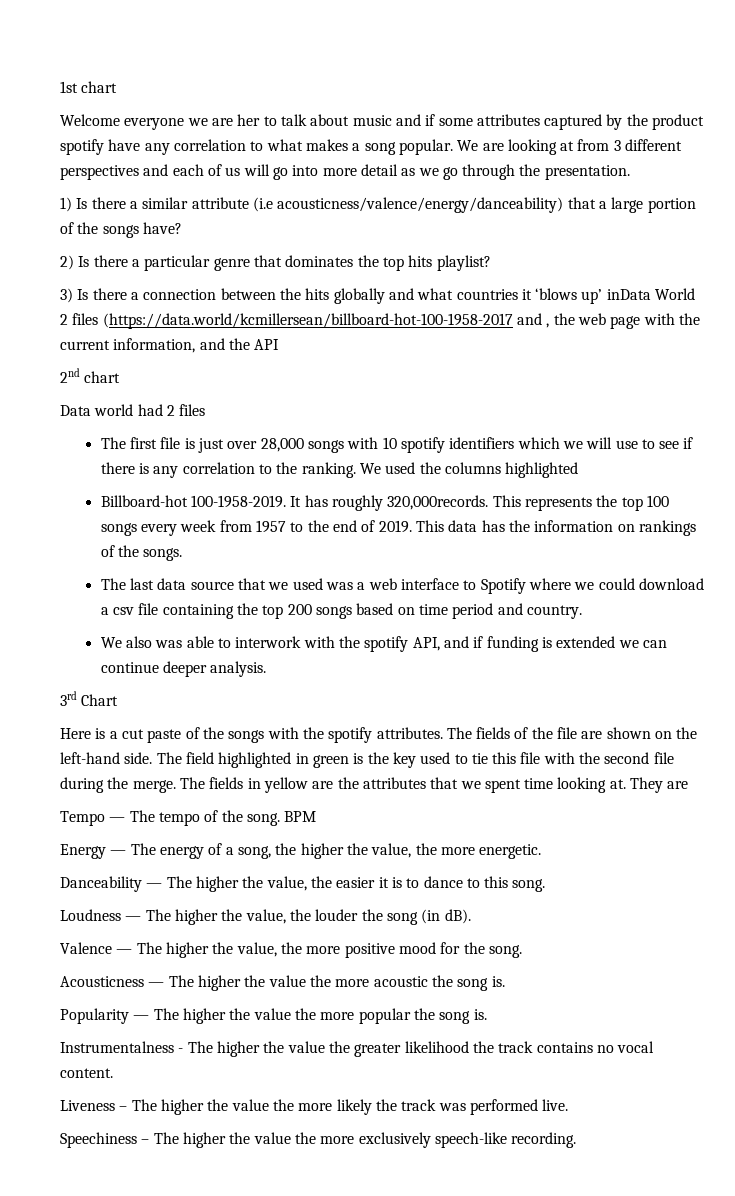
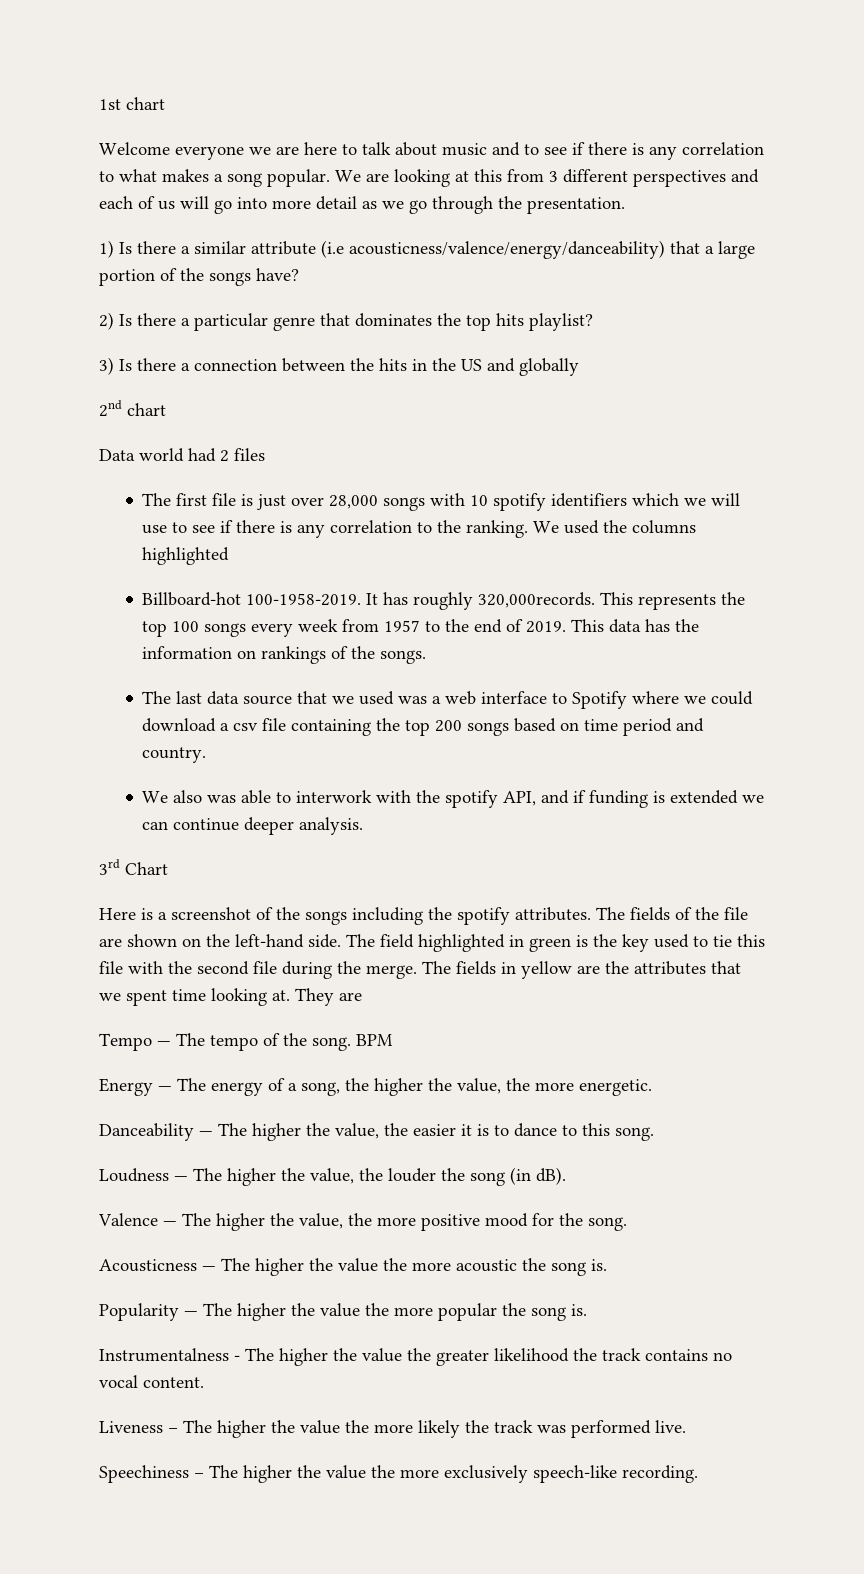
- Welcome everyone we are her to talk about music and if some attributes captured by the product spotify have any correlation to what makes a song popular.
+ Welcome everyone we are here to talk about music and to see if there is any correlation to what makes a song popular.
- We are looking at from 3 different perspectives and each of us will go into more detail as we go through the presentation.
+ We are looking at this from 3 different perspectives and each of us will go into more detail as we go through the presentation.
- 3) Is there a connection between the hits globally and what countries it ‘blows up’ inData World 2 files (https://data.world/kcmillersean/billboard-hot-100-1958-2017 and , the web page with the current information, and the API
+ 3) Is there a connection between the hits in the US and globally
- Here is a cut paste of the songs with the spotify attributes.
+ Here is a screenshot of the songs including the spotify attributes.

